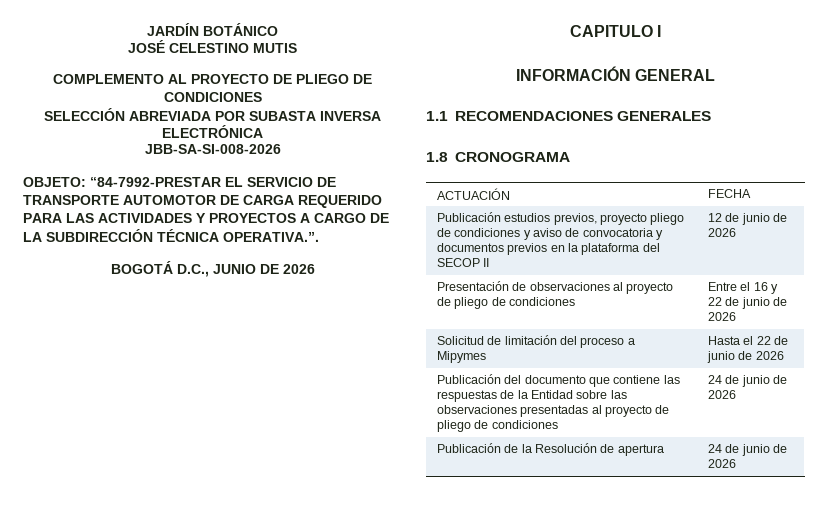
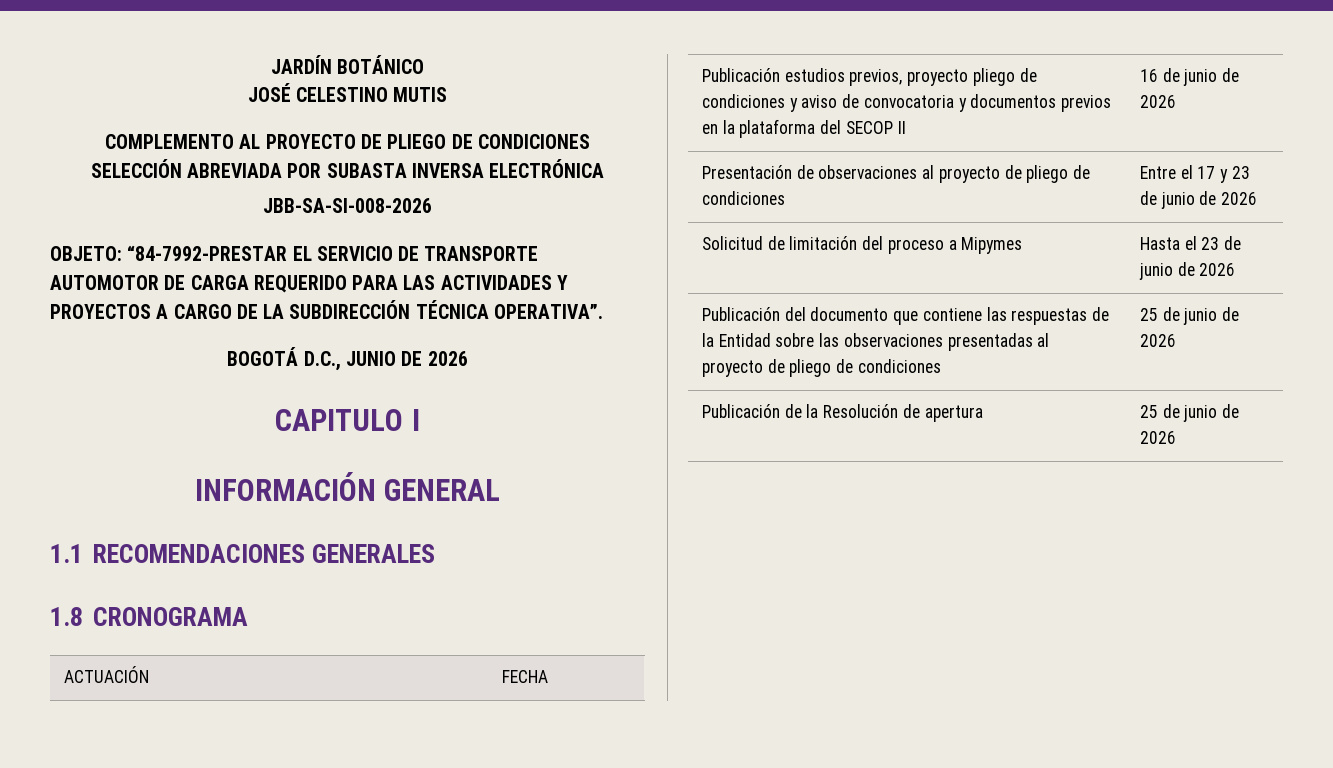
- OBJETO: “84-7992-PRESTAR EL SERVICIO DE TRANSPORTE AUTOMOTOR DE CARGA REQUERIDO PARA LAS ACTIVIDADES Y PROYECTOS A CARGO DE LA SUBDIRECCIÓN TÉCNICA OPERATIVA.”.
+ OBJETO: “84-7992-PRESTAR EL SERVICIO DE TRANSPORTE AUTOMOTOR DE CARGA REQUERIDO PARA LAS ACTIVIDADES Y PROYECTOS A CARGO DE LA SUBDIRECCIÓN TÉCNICA OPERATIVA”.
- Publicación estudios previos, proyecto pliego de condiciones y aviso de convocatoria y documentos previos en la plataforma del SECOP II | 12 de junio de 2026
+ Publicación estudios previos, proyecto pliego de condiciones y aviso de convocatoria y documentos previos en la plataforma del SECOP II | 16 de junio de 2026
- Presentación de observaciones al proyecto de pliego de condiciones | Entre el 16 y 22 de junio de 2026
+ Presentación de observaciones al proyecto de pliego de condiciones | Entre el 17 y 23 de junio de 2026
- Solicitud de limitación del proceso a Mipymes | Hasta el 22 de junio de 2026
+ Solicitud de limitación del proceso a Mipymes | Hasta el 23 de junio de 2026
- Publicación del documento que contiene las respuestas de la Entidad sobre las observaciones presentadas al proyecto de pliego de condiciones | 24 de junio de 2026
+ Publicación del documento que contiene las respuestas de la Entidad sobre las observaciones presentadas al proyecto de pliego de condiciones | 25 de junio de 2026
- Publicación de la Resolución de apertura | 24 de junio de 2026
+ Publicación de la Resolución de apertura | 25 de junio de 2026

